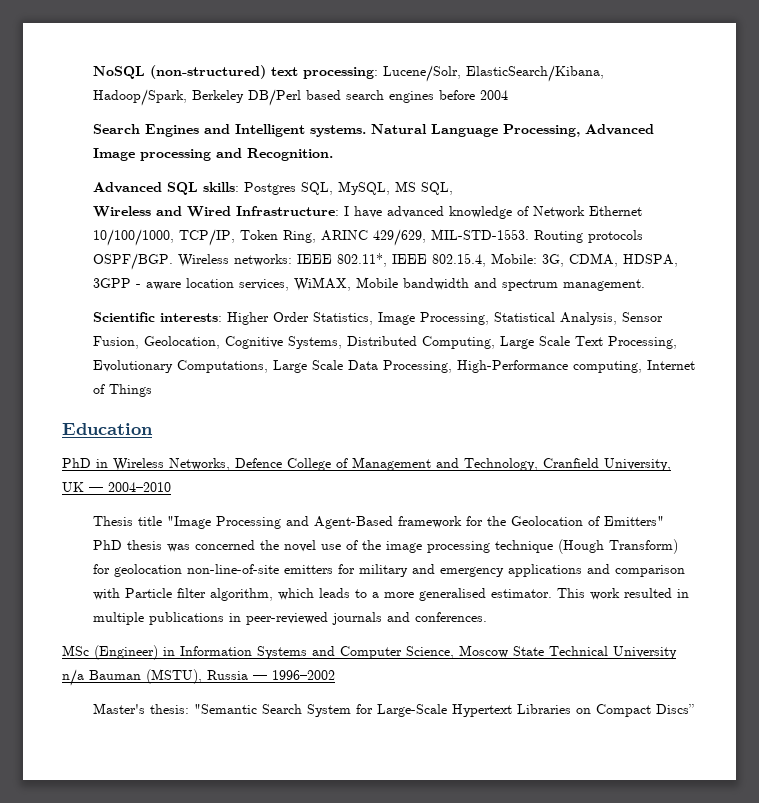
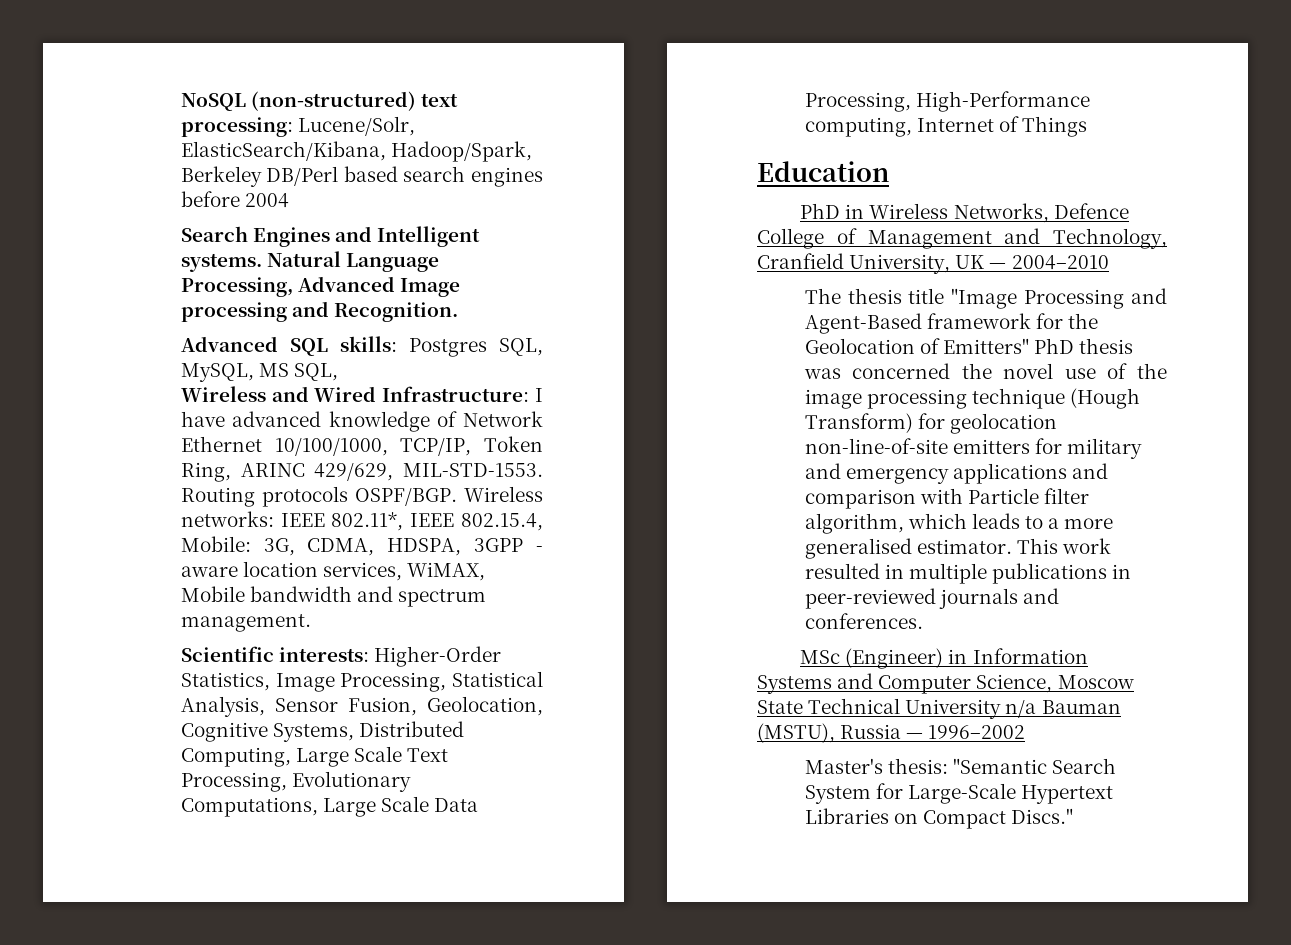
- Scientific interests: Higher Order Statistics, Image Processing, Statistical Analysis, Sensor Fusion, Geolocation, Cognitive Systems, Distributed Computing, Large Scale Text Processing, Evolutionary Computations, Large Scale Data Processing, High-Performance computing, Internet of Things
+ Scientific interests: Higher-Order Statistics, Image Processing, Statistical Analysis, Sensor Fusion, Geolocation, Cognitive Systems, Distributed Computing, Large Scale Text Processing, Evolutionary Computations, Large Scale Data Processing, High-Performance computing, Internet of Things
- Thesis title "Image Processing and Agent-Based framework for the Geolocation of Emitters" PhD thesis was concerned the novel use of the image processing technique (Hough Transform) for geolocation non-line-of-site emitters for military and emergency applications and comparison with Particle filter algorithm, which leads to a more generalised estimator.
+ The thesis title "Image Processing and Agent-Based framework for the Geolocation of Emitters" PhD thesis was concerned the novel use of the image processing technique (Hough Transform) for geolocation non-line-of-site emitters for military and emergency applications and comparison with Particle filter algorithm, which leads to a more generalised estimator.
- Master's thesis: "Semantic Search System for Large-Scale Hypertext Libraries on Compact Discs”
+ Master's thesis: "Semantic Search System for Large-Scale Hypertext Libraries on Compact Discs."

